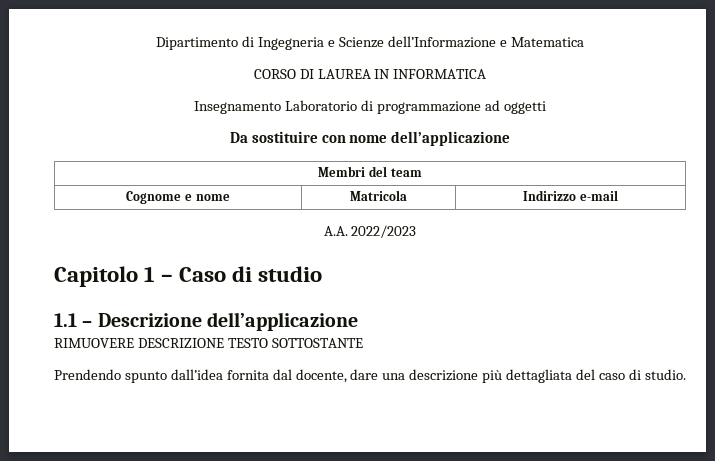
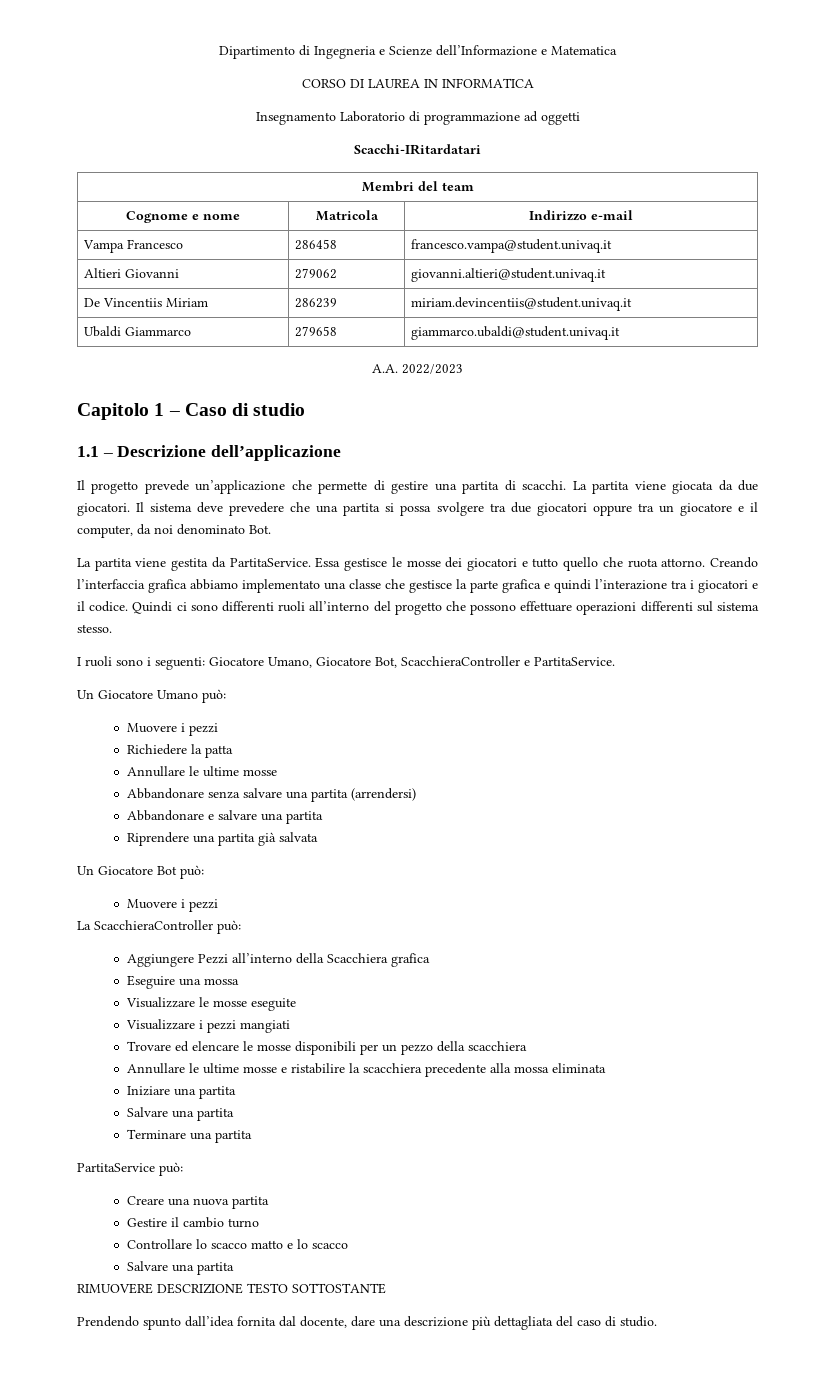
- Da sostituire con nome dell’applicazione
+ Scacchi-IRitardatari
+ Vampa Francesco | 286458 | francesco.vampa@student.univaq.it
+ Altieri Giovanni | 279062 | giovanni.altieri@student.univaq.it
+ De Vincentiis Miriam | 286239 | miriam.devincentiis@student.univaq.it
+ Ubaldi Giammarco | 279658 | giammarco.ubaldi@student.univaq.it
+ Il progetto prevede un’applicazione che permette di gestire una partita di scacchi. La partita viene giocata da due giocatori. Il sistema deve prevedere che una partita si possa svolgere tra due giocatori oppure tra un giocatore e il computer, da noi denominato Bot.
+ La partita viene gestita da PartitaService. Essa gestisce le mosse dei giocatori e tutto quello che ruota attorno. Creando l’interfaccia grafica abbiamo implementato una classe che gestisce la parte grafica e quindi l’interazione tra i giocatori e il codice. Quindi ci sono differenti ruoli all’interno del progetto che possono effettuare operazioni differenti sul sistema stesso.
+ I ruoli sono i seguenti: Giocatore Umano, Giocatore Bot, ScacchieraController e PartitaService.
+ Un Giocatore Umano può:
+ Muovere i pezzi
+ Richiedere la patta
+ Annullare le ultime mosse
+ Abbandonare senza salvare una partita (arrendersi)
+ Abbandonare e salvare una partita
+ Riprendere una partita già salvata
+ Un Giocatore Bot può:
+ Muovere i pezzi
+ La ScacchieraController può:
+ Aggiungere Pezzi all’interno della Scacchiera grafica
+ Eseguire una mossa
+ Visualizzare le mosse eseguite
+ Visualizzare i pezzi mangiati
+ Trovare ed elencare le mosse disponibili per un pezzo della scacchiera
+ Annullare le ultime mosse e ristabilire la scacchiera precedente alla mossa eliminata
+ Iniziare una partita
+ Salvare una partita
+ Terminare una partita
+ PartitaService può:
+ Creare una nuova partita
+ Gestire il cambio turno
+ Controllare lo scacco matto e lo scacco
+ Salvare una partita

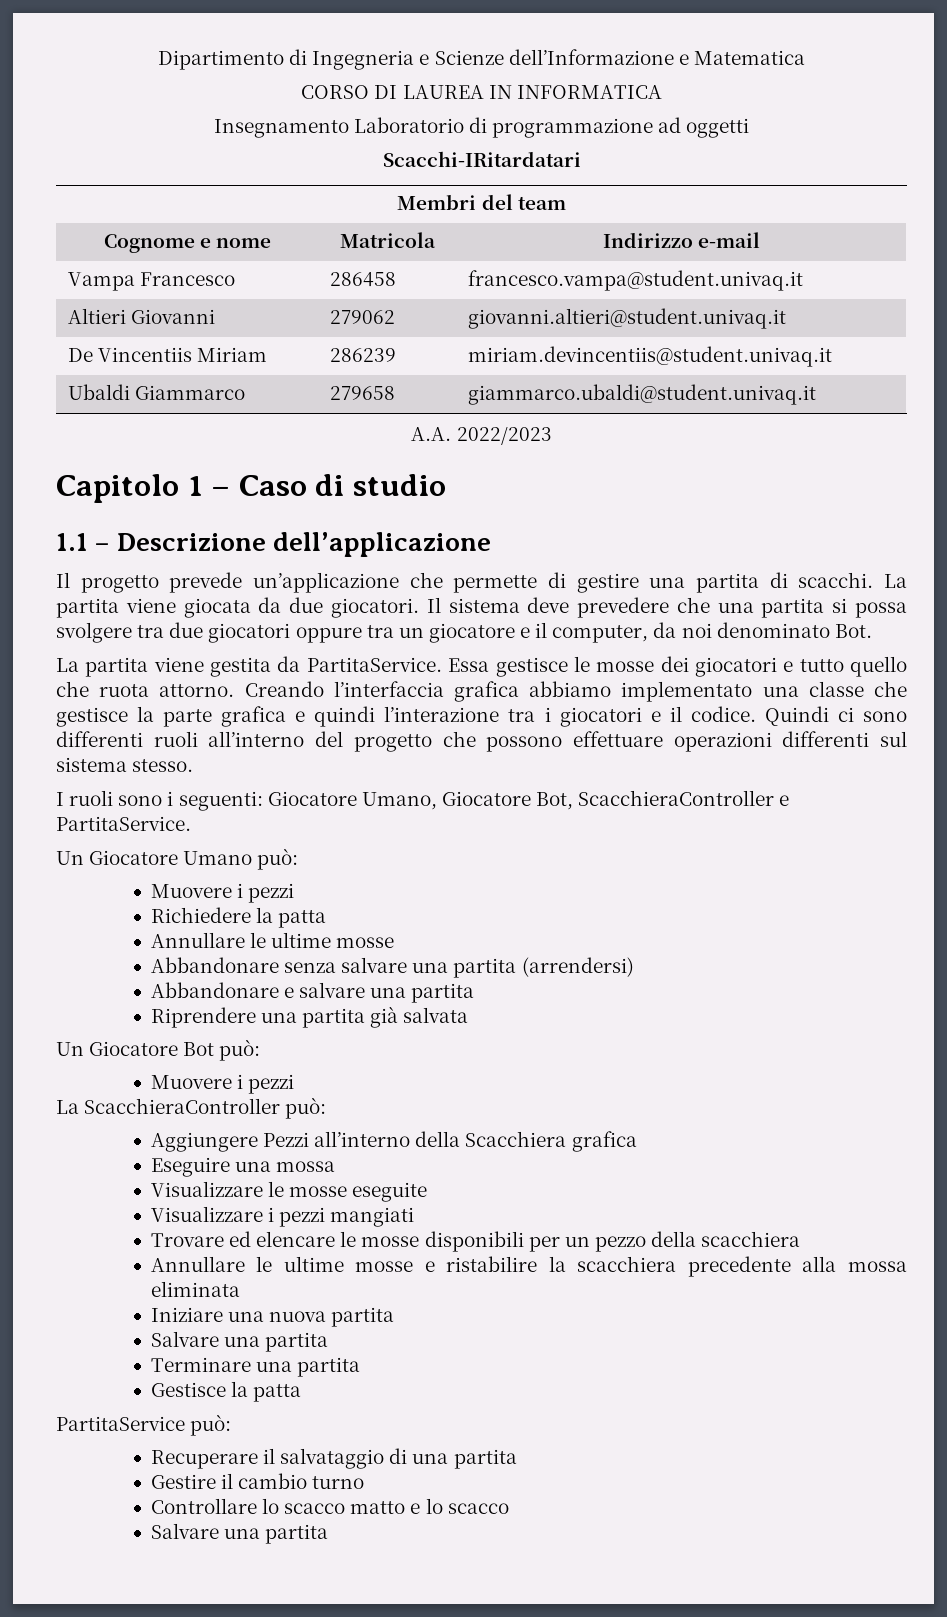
- Iniziare una partita
+ Iniziare una nuova partita
+ Gestisce la patta
- Creare una nuova partita
+ Recuperare il salvataggio di una partita
- RIMUOVERE DESCRIZIONE TESTO SOTTOSTANTE
- Prendendo spunto dall’idea fornita dal docente, dare una descrizione più dettagliata del caso di studio.

